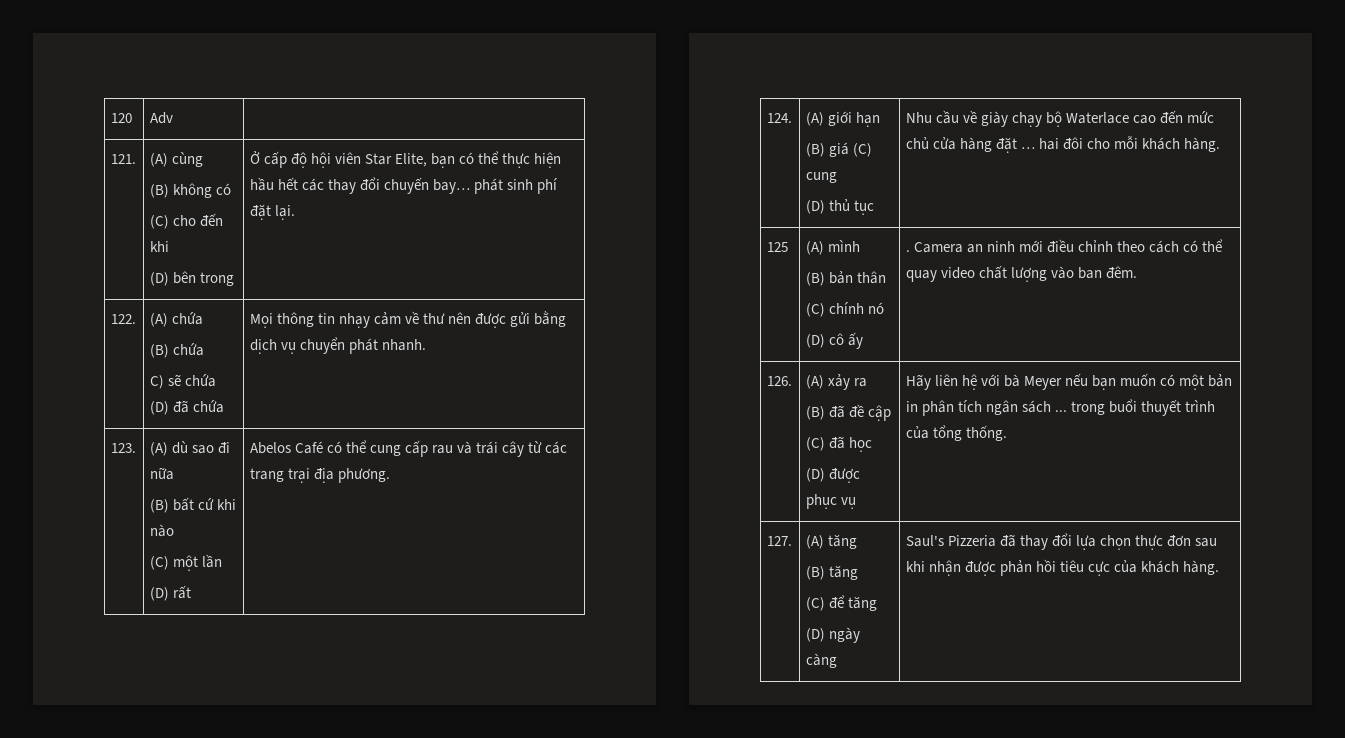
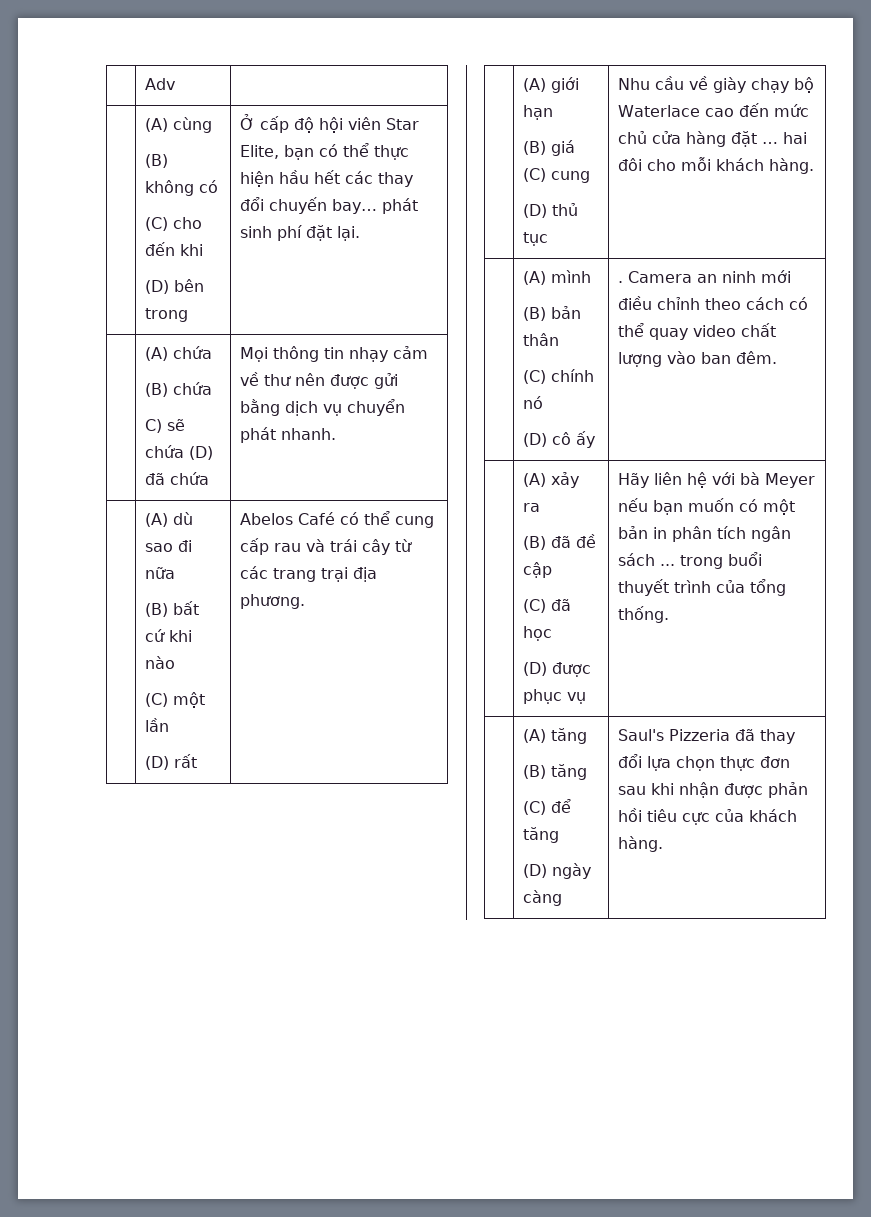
- 120 | Adv |
+ | Adv |
- 121. | (A) cùng
+ | (A) cùng
- 122. | (A) chứa
+ | (A) chứa
- 123. | (A) dù sao đi nữa
+ | (A) dù sao đi nữa
- 124. | (A) giới hạn
+ | (A) giới hạn
- 125 | (A) mình
+ | (A) mình
- 126. | (A) xảy ra
+ | (A) xảy ra
- 127. | (A) tăng
+ | (A) tăng

